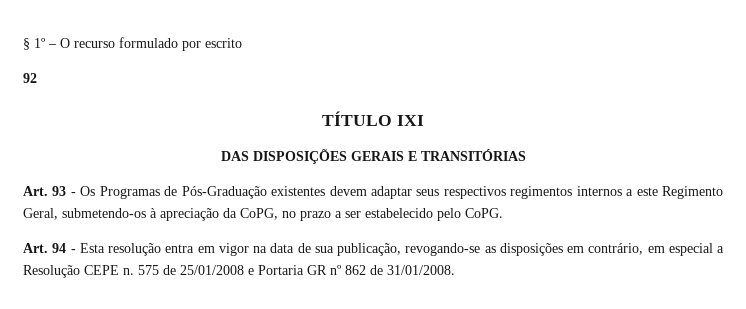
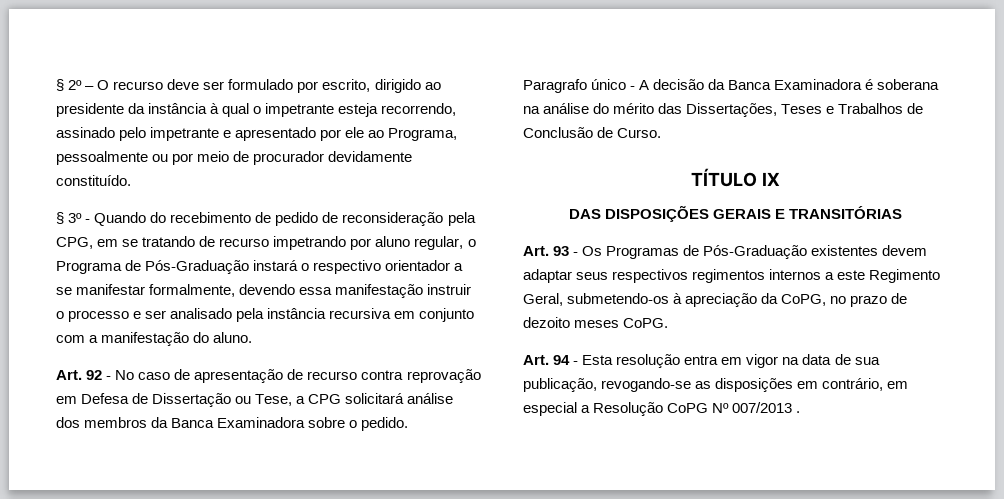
- § 1º – O recurso formulado por escrito
- 92
+ § 2º – O recurso deve ser formulado por escrito, dirigido ao presidente da instância à qual o impetrante esteja recorrendo, assinado pelo impetrante e apresentado por ele ao Programa, pessoalmente ou por meio de procurador devidamente constituído.
+ § 3º - Quando do recebimento de pedido de reconsideração pela CPG, em se tratando de recurso impetrando por aluno regular, o Programa de Pós-Graduação instará o respectivo orientador a se manifestar formalmente, devendo essa manifestação instruir o processo e ser analisado pela instância recursiva em conjunto com a manifestação do aluno.
+ Art. 92 - No caso de apresentação de recurso contra reprovação em Defesa de Dissertação ou Tese, a CPG solicitará análise dos membros da Banca Examinadora sobre o pedido.
+ Paragrafo único - A decisão da Banca Examinadora é soberana na análise do mérito das Dissertações, Teses e Trabalhos de Conclusão de Curso.
- TÍTULO IXI
+ TÍTULO IX
- Art. 93 - Os Programas de Pós-Graduação existentes devem adaptar seus respectivos regimentos internos a este Regimento Geral, submetendo-os à apreciação da CoPG, no prazo a ser estabelecido pelo CoPG.
+ Art. 93 - Os Programas de Pós-Graduação existentes devem adaptar seus respectivos regimentos internos a este Regimento Geral, submetendo-os à apreciação da CoPG, no prazo de dezoito meses CoPG.
- Art. 94 - Esta resolução entra em vigor na data de sua publicação, revogando-se as disposições em contrário, em especial a Resolução CEPE n. 575 de 25/01/2008 e Portaria GR nº 862 de 31/01/2008.
+ Art. 94 - Esta resolução entra em vigor na data de sua publicação, revogando-se as disposições em contrário, em especial a Resolução CoPG Nº 007/2013 .

